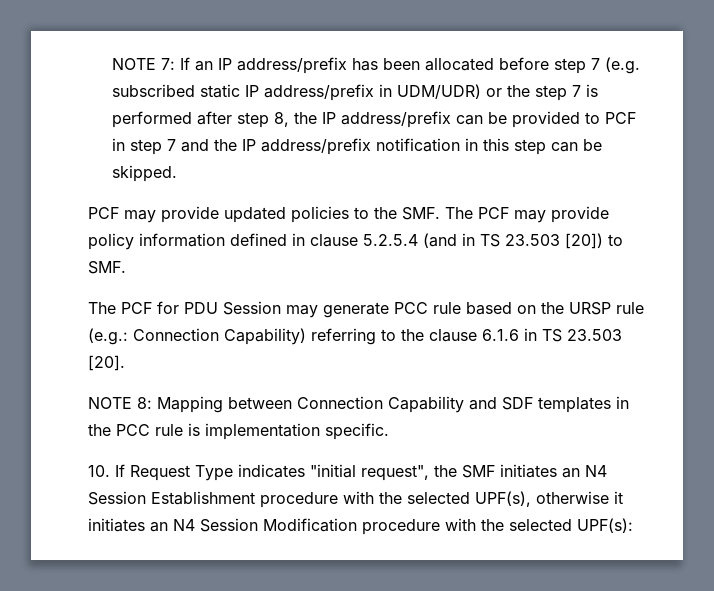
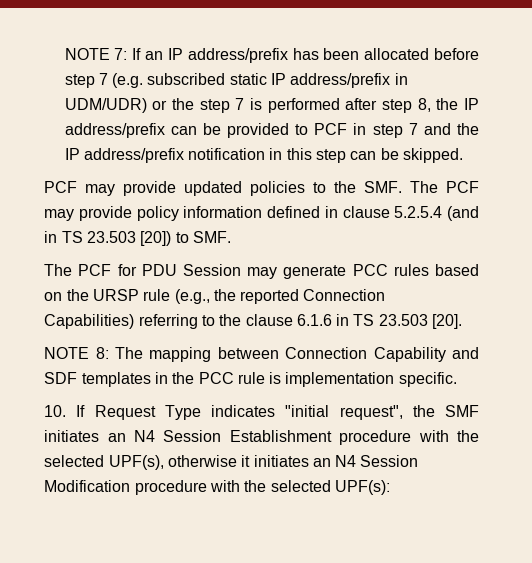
- The PCF for PDU Session may generate PCC rule based on the URSP rule (e.g.: Connection Capability) referring to the clause 6.1.6 in TS 23.503 [20].
+ The PCF for PDU Session may generate PCC rules based on the URSP rule (e.g., the reported Connection Capabilities) referring to the clause 6.1.6 in TS 23.503 [20].
- NOTE 8: Mapping between Connection Capability and SDF templates in the PCC rule is implementation specific.
+ NOTE 8: The mapping between Connection Capability and SDF templates in the PCC rule is implementation specific.

